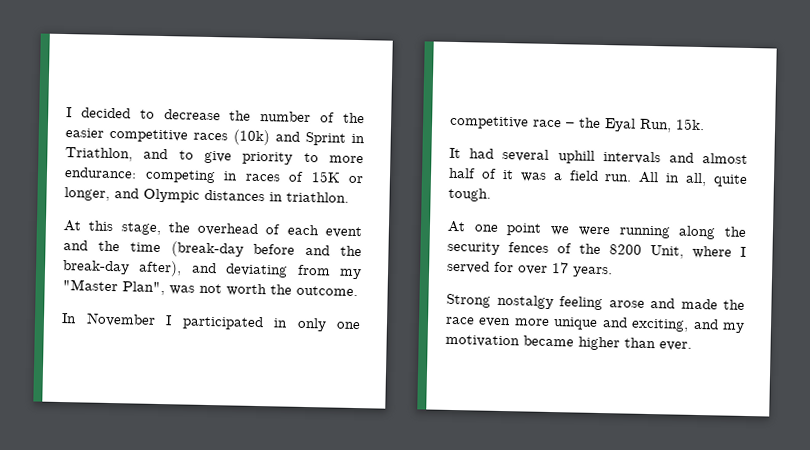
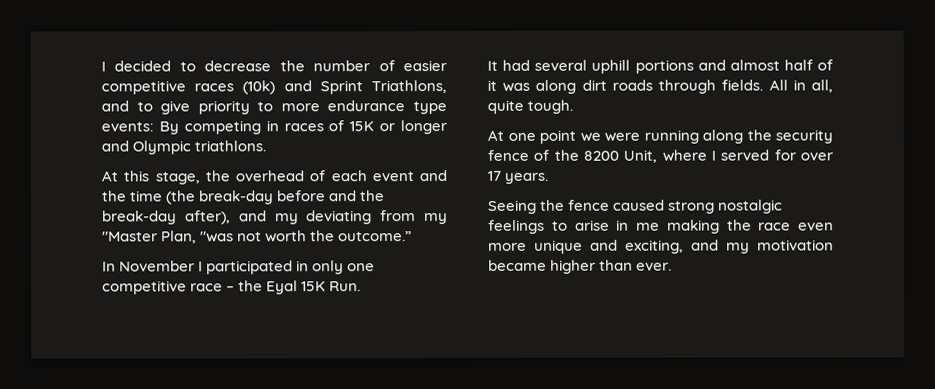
- I decided to decrease the number of the easier competitive races (10k) and Sprint in Triathlon, and to give priority to more endurance: competing in races of 15K or longer, and Olympic distances in triathlon.
+ I decided to decrease the number of easier competitive races (10k) and Sprint Triathlons, and to give priority to more endurance type events: By competing in races of 15K or longer and Olympic triathlons.
- At this stage, the overhead of each event and the time (break-day before and the break-day after), and deviating from my "Master Plan", was not worth the outcome.
+ At this stage, the overhead of each event and the time (the break-day before and the break-day after), and my deviating from my "Master Plan, "was not worth the outcome.”
- In November I participated in only one competitive race – the Eyal Run, 15k.
+ In November I participated in only one competitive race – the Eyal 15K Run.
- It had several uphill intervals and almost half of it was a field run.
+ It had several uphill portions and almost half of it was along dirt roads through fields.
- At one point we were running along the security fences of the 8200 Unit, where I served for over 17 years.
+ At one point we were running along the security fence of the 8200 Unit, where I served for over 17 years.
- Strong nostalgy feeling arose and made the race even more unique and exciting, and my motivation became higher than ever.
+ Seeing the fence caused strong nostalgic feelings to arise in me making the race even more unique and exciting, and my motivation became higher than ever.

